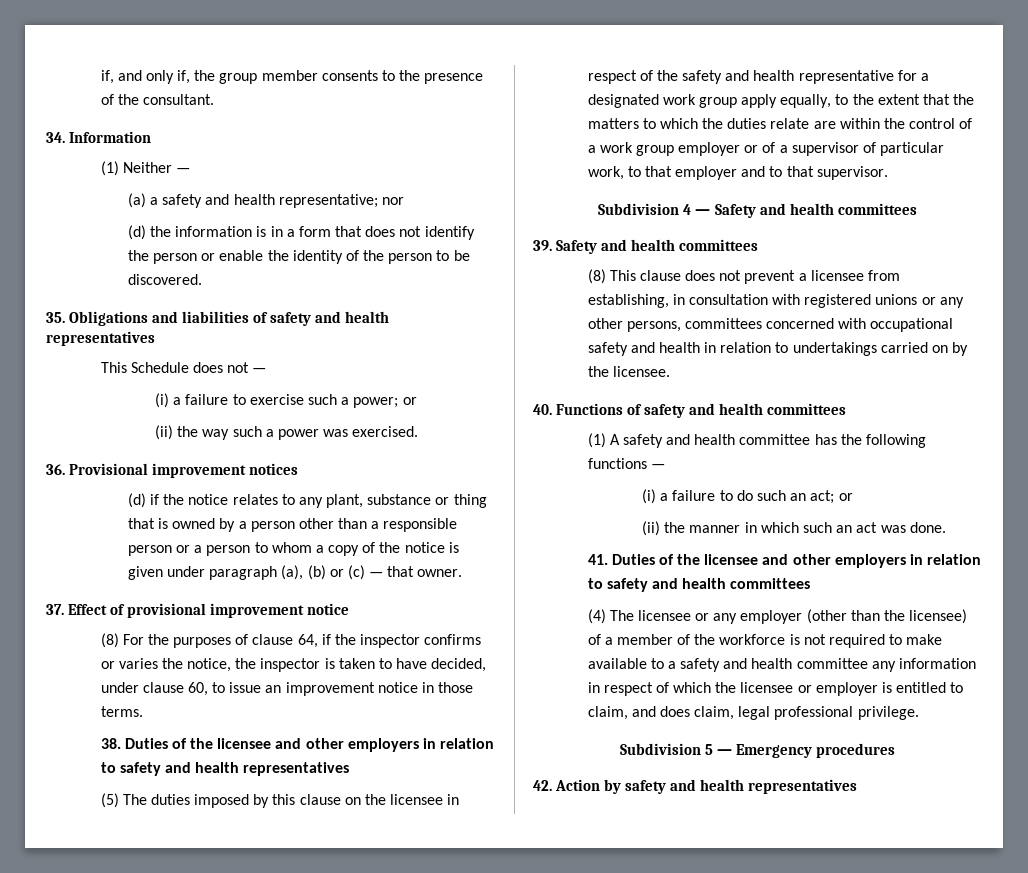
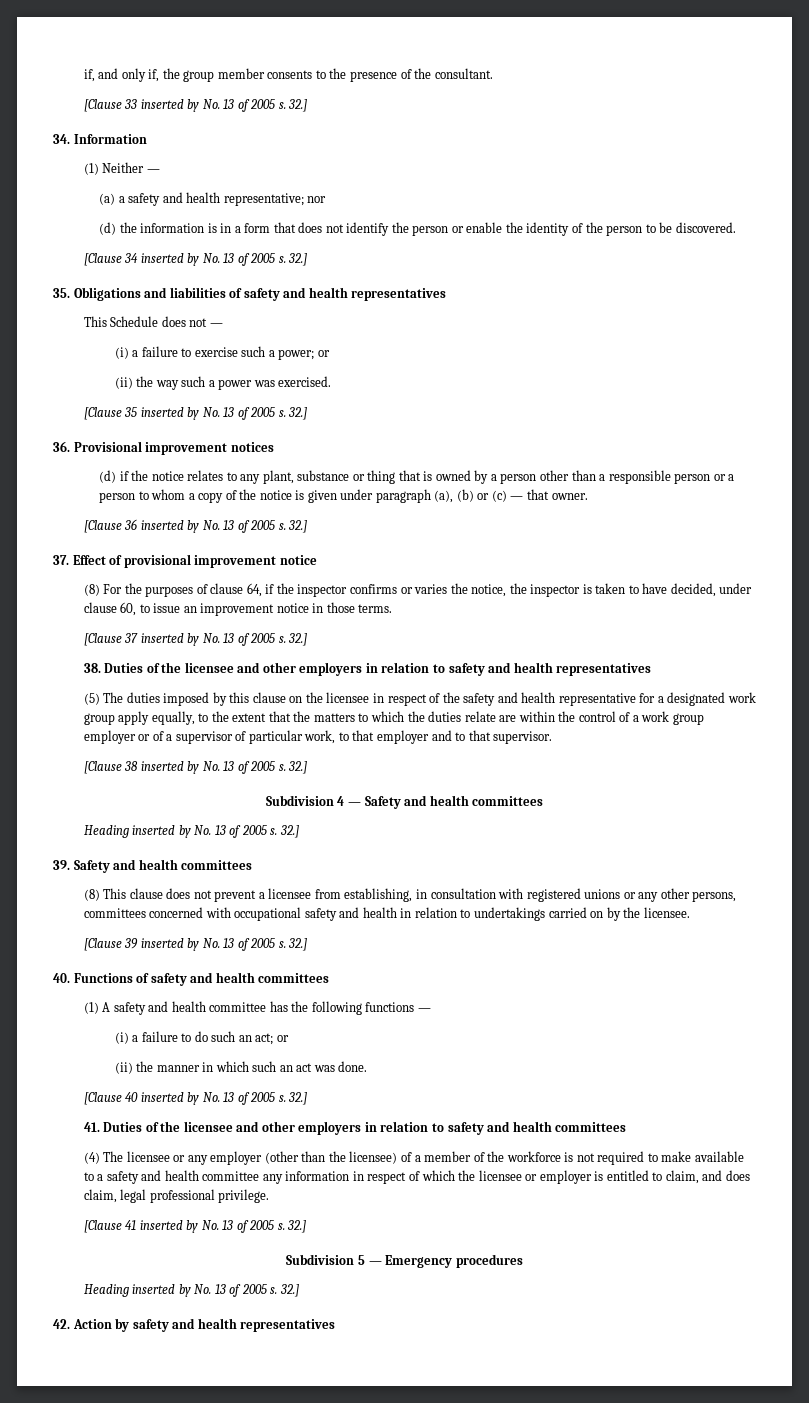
+ [Clause 33 inserted by No. 13 of 2005 s. 32.]
+ [Clause 34 inserted by No. 13 of 2005 s. 32.]
+ [Clause 35 inserted by No. 13 of 2005 s. 32.]
+ [Clause 36 inserted by No. 13 of 2005 s. 32.]
+ [Clause 37 inserted by No. 13 of 2005 s. 32.]
+ [Clause 38 inserted by No. 13 of 2005 s. 32.]
  Subdivision 4 — Safety and health committees
+ Heading inserted by No. 13 of 2005 s. 32.]
+ [Clause 39 inserted by No. 13 of 2005 s. 32.]
+ [Clause 40 inserted by No. 13 of 2005 s. 32.]
+ [Clause 41 inserted by No. 13 of 2005 s. 32.]
  Subdivision 5 — Emergency procedures
+ Heading inserted by No. 13 of 2005 s. 32.]

